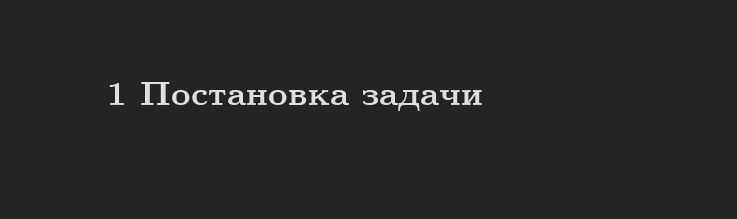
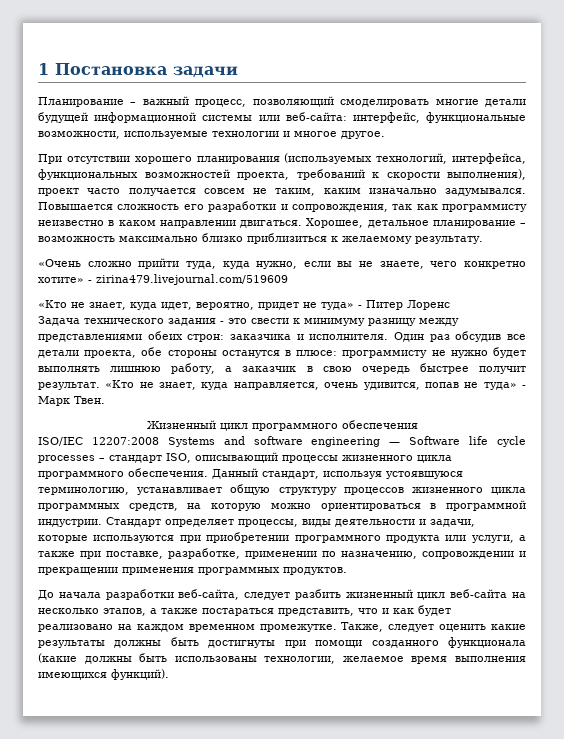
+ Планирование – важный процесс, позволяющий смоделировать многие детали будущей информационной системы или веб-сайта: интерфейс, функциональные возможности, используемые технологии и многое другое.
+ При отсутствии хорошего планирования (используемых технологий, интерфейса, функциональных возможностей проекта, требований к скорости выполнения), проект часто получается совсем не таким, каким изначально задумывался. Повышается сложность его разработки и сопровождения, так как программисту неизвестно в каком направлении двигаться. Хорошее, детальное планирование – возможность максимально близко приблизиться к желаемому результату.
+ «Очень сложно прийти туда, куда нужно, если вы не знаете, чего конкретно хотите» - zirina479.livejournal.com/519609
+ «Кто не знает, куда идет, вероятно, придет не туда» - Питер Лоренс
+ Задача технического задания - это свести к минимуму разницу между представлениями обеих строн: заказчика и исполнителя. Один раз обсудив все детали проекта, обе стороны останутся в плюсе: программисту не нужно будет выполнять лишнюю работу, а заказчик в свою очередь быстрее получит результат. «Кто не знает, куда направляется, очень удивится, попав не туда» - Марк Твен.
+ Жизненный цикл программного обеспечения
+ ISO/IEC 12207:2008 Systems and software engineering — Software life cycle processes – стандарт ISO, описывающий процессы жизненного цикла программного обеспечения. Данный стандарт, используя устоявшуюся терминологию, устанавливает общую структуру процессов жизненного цикла программных средств, на которую можно ориентироваться в программной индустрии. Стандарт определяет процессы, виды деятельности и задачи, которые используются при приобретении программного продукта или услуги, а также при поставке, разработке, применении по назначению, сопровождении и прекращении применения программных продуктов.
+ До начала разработки веб-сайта, следует разбить жизненный цикл веб-сайта на несколько этапов, а также постараться представить, что и как будет реализовано на каждом временном промежутке. Также, следует оценить какие результаты должны быть достигнуты при помощи созданного функционала (какие должны быть использованы технологии, желаемое время выполнения имеющихся функций).

